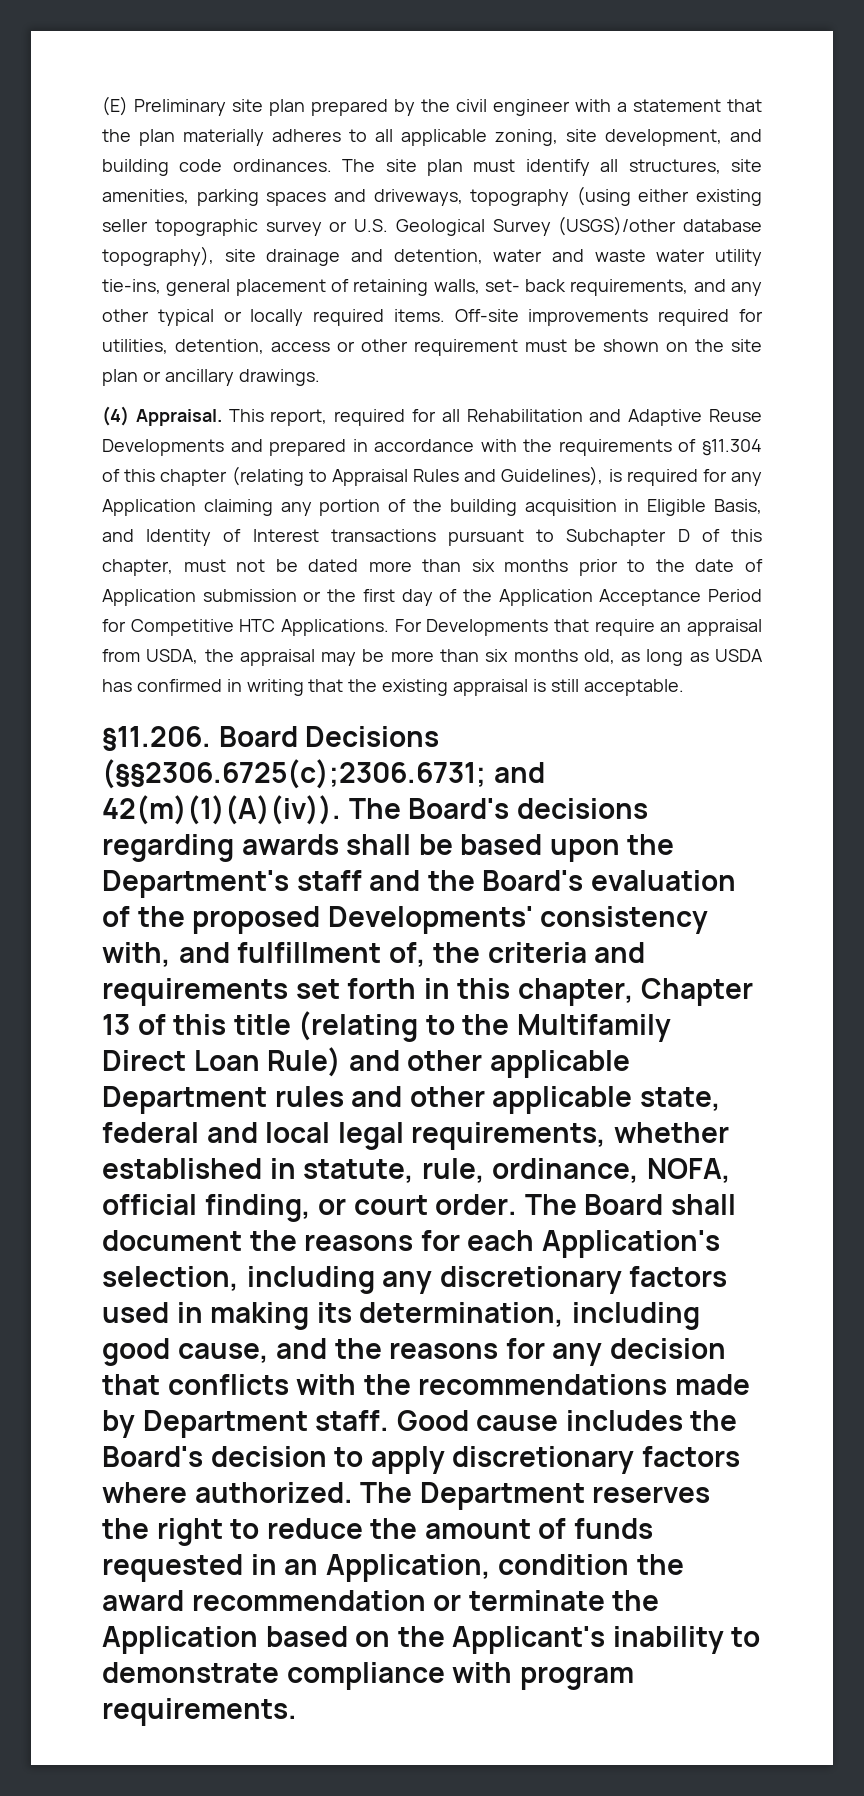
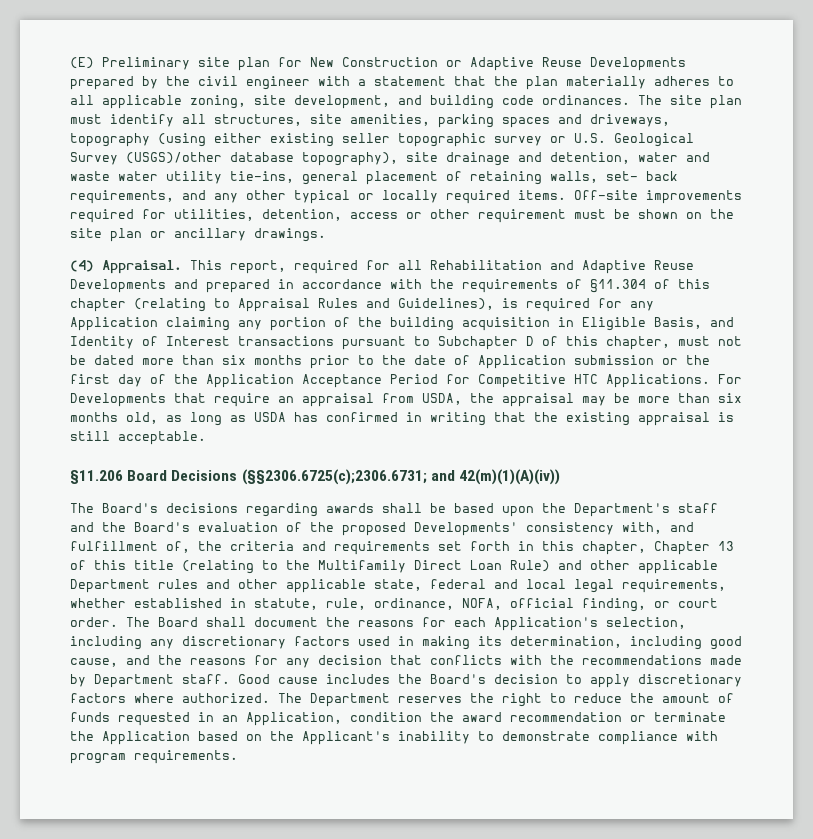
- (E) Preliminary site plan prepared by the civil engineer with a statement that the plan materially adheres to all applicable zoning, site development, and building code ordinances.
+ (E) Preliminary site plan for New Construction or Adaptive Reuse Developments prepared by the civil engineer with a statement that the plan materially adheres to all applicable zoning, site development, and building code ordinances.
- §11.206. Board Decisions (§§2306.6725(c);2306.6731;
+ §11.206 Board Decisions (§§2306.6725(c);2306.6731;
- and 42(m)(1)(A)(iv)). The Board's decisions regarding awards shall be based upon the Department's staff and the Board's evaluation of the proposed Developments' consistency with, and fulfillment of, the criteria and requirements set forth in this chapter, Chapter 13 of this title (relating to the Multifamily Direct Loan Rule) and other applicable Department rules and other applicable state, federal and local legal requirements, whether established in statute, rule, ordinance, NOFA, official finding, or court order.
+ and 42(m)(1)(A)(iv))
+ The Board's decisions regarding awards shall be based upon the Department's staff and the Board's evaluation of the proposed Developments' consistency with, and fulfillment of, the criteria and requirements set forth in this chapter, Chapter 13 of this title (relating to the Multifamily Direct Loan Rule) and other applicable Department rules and other applicable state, federal and local legal requirements, whether established in statute, rule, ordinance, NOFA, official finding, or court order.

